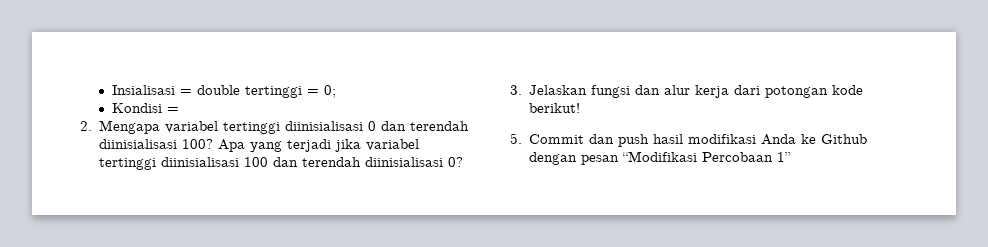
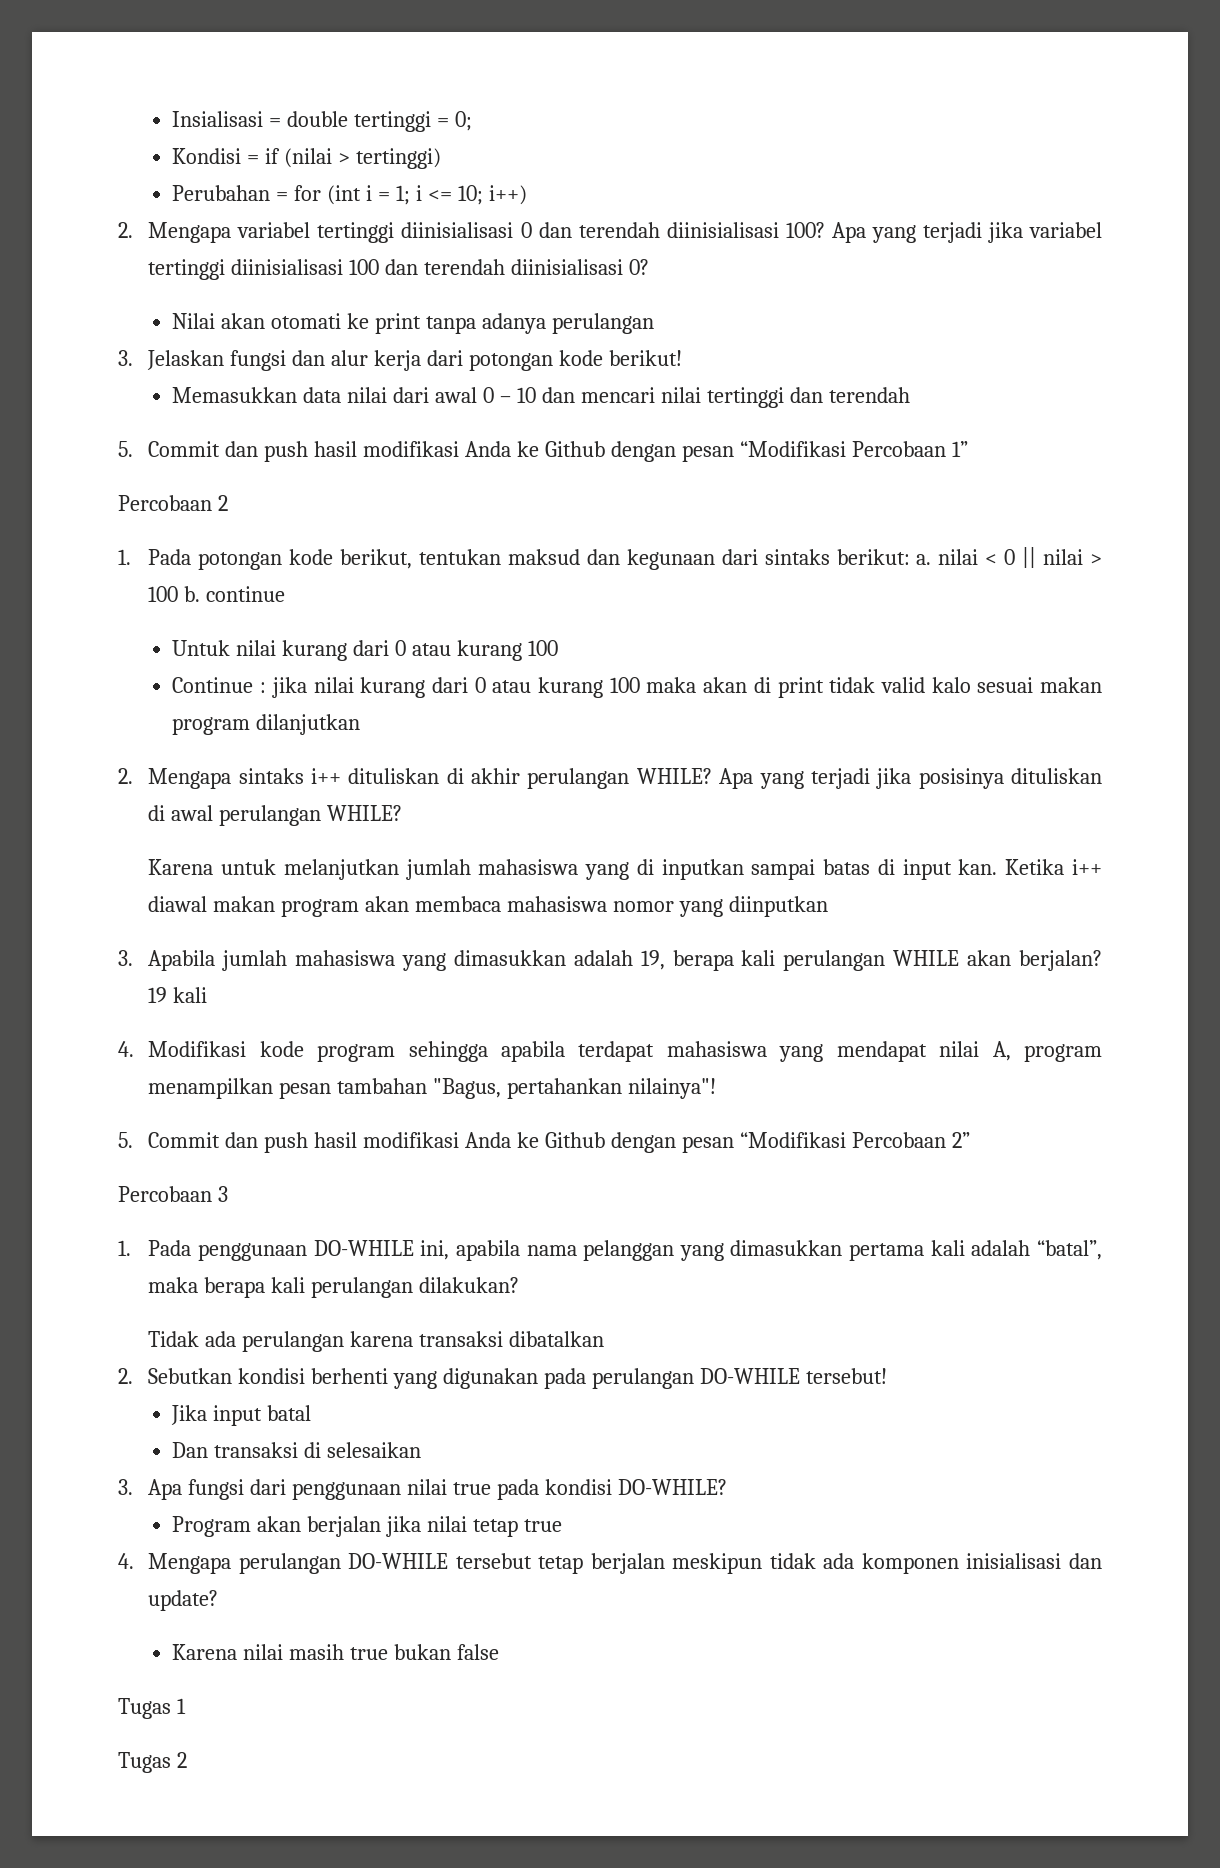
- Kondisi =
+ Kondisi = if (nilai > tertinggi)
+ Perubahan = for (int i = 1; i <= 10; i++)
+ Nilai akan otomati ke print tanpa adanya perulangan
+ Memasukkan data nilai dari awal 0 – 10 dan mencari nilai tertinggi dan terendah
+ Percobaan 2
+ 1. Pada potongan kode berikut, tentukan maksud dan kegunaan dari sintaks berikut: a. nilai < 0 || nilai > 100 b. continue
+ Untuk nilai kurang dari 0 atau kurang 100
+ Continue : jika nilai kurang dari 0 atau kurang 100 maka akan di print tidak valid kalo sesuai makan program dilanjutkan
+ 2. Mengapa sintaks i++ dituliskan di akhir perulangan WHILE? Apa yang terjadi jika posisinya dituliskan di awal perulangan WHILE?
+ Karena untuk melanjutkan jumlah mahasiswa yang di inputkan sampai batas di input kan. Ketika i++ diawal makan program akan membaca mahasiswa nomor yang diinputkan
+ 3. Apabila jumlah mahasiswa yang dimasukkan adalah 19, berapa kali perulangan WHILE akan berjalan? 19 kali
+ 4. Modifikasi kode program sehingga apabila terdapat mahasiswa yang mendapat nilai A, program menampilkan pesan tambahan "Bagus, pertahankan nilainya"!
+ 5. Commit dan push hasil modifikasi Anda ke Github dengan pesan “Modifikasi Percobaan 2”
+ Percobaan 3
+ 1. Pada penggunaan DO-WHILE ini, apabila nama pelanggan yang dimasukkan pertama kali adalah “batal”, maka berapa kali perulangan dilakukan?
+ Tidak ada perulangan karena transaksi dibatalkan
+ 2. Sebutkan kondisi berhenti yang digunakan pada perulangan DO-WHILE tersebut!
+ Jika input batal
+ Dan transaksi di selesaikan
+ 3. Apa fungsi dari penggunaan nilai true pada kondisi DO-WHILE?
+ Program akan berjalan jika nilai tetap true
+ 4. Mengapa perulangan DO-WHILE tersebut tetap berjalan meskipun tidak ada komponen inisialisasi dan update?
+ Karena nilai masih true bukan false
+ Tugas 1
+ Tugas 2

